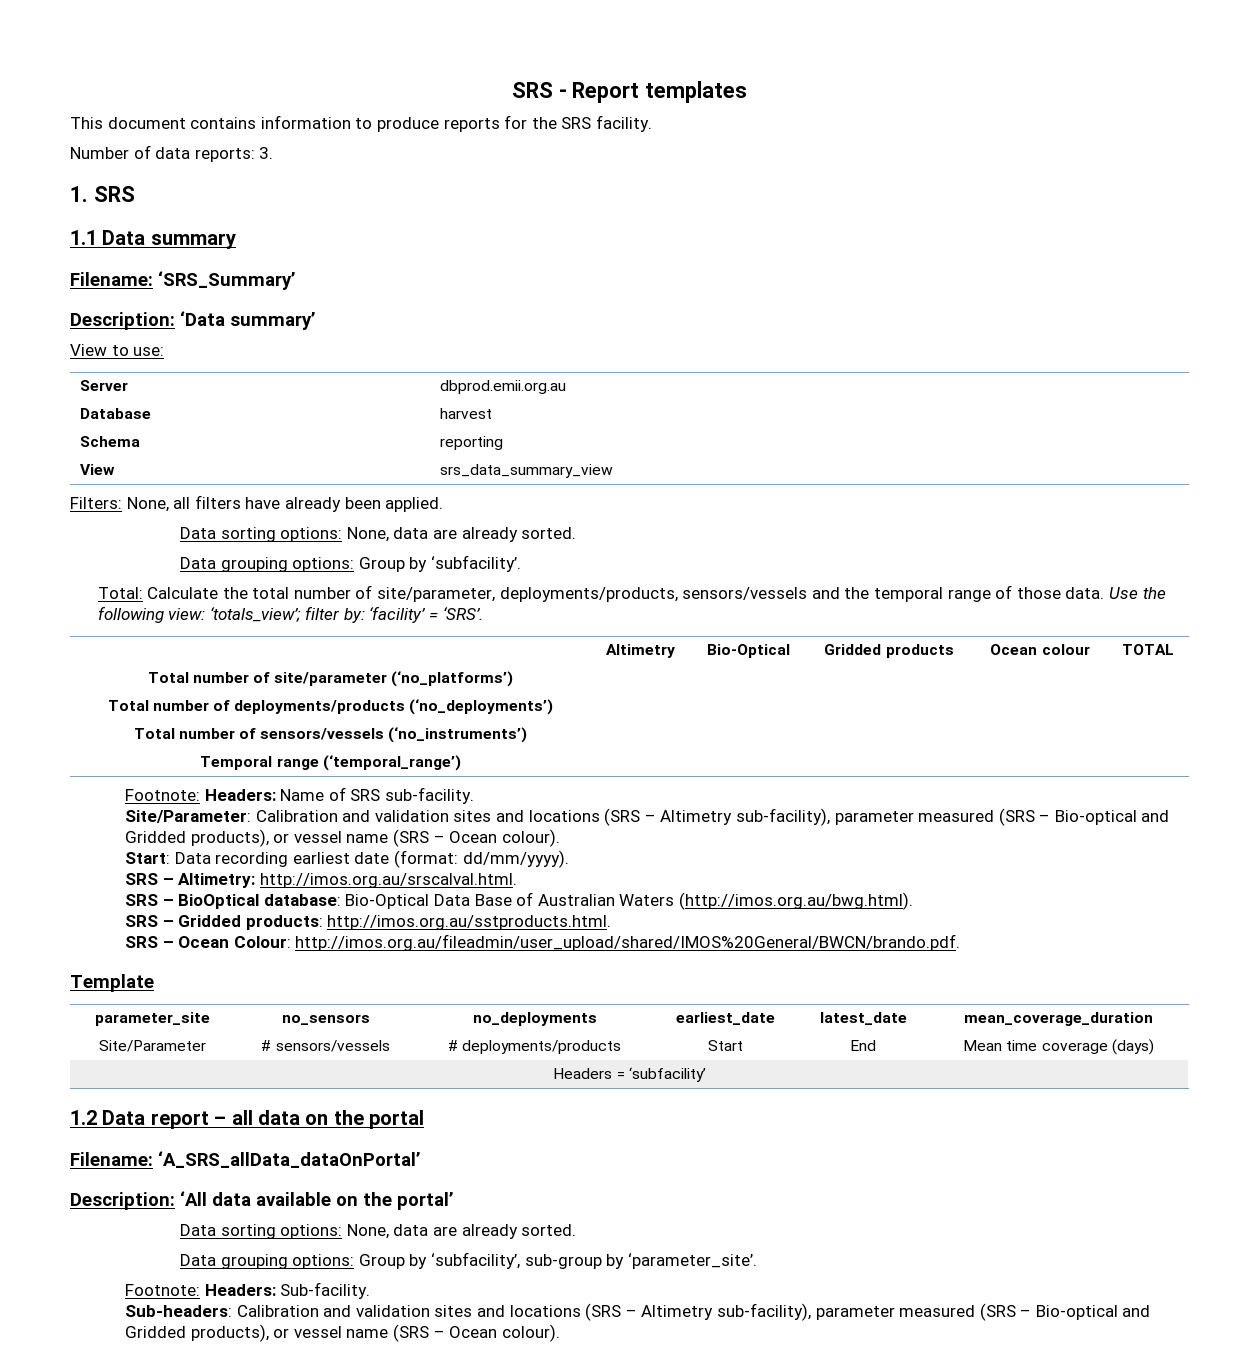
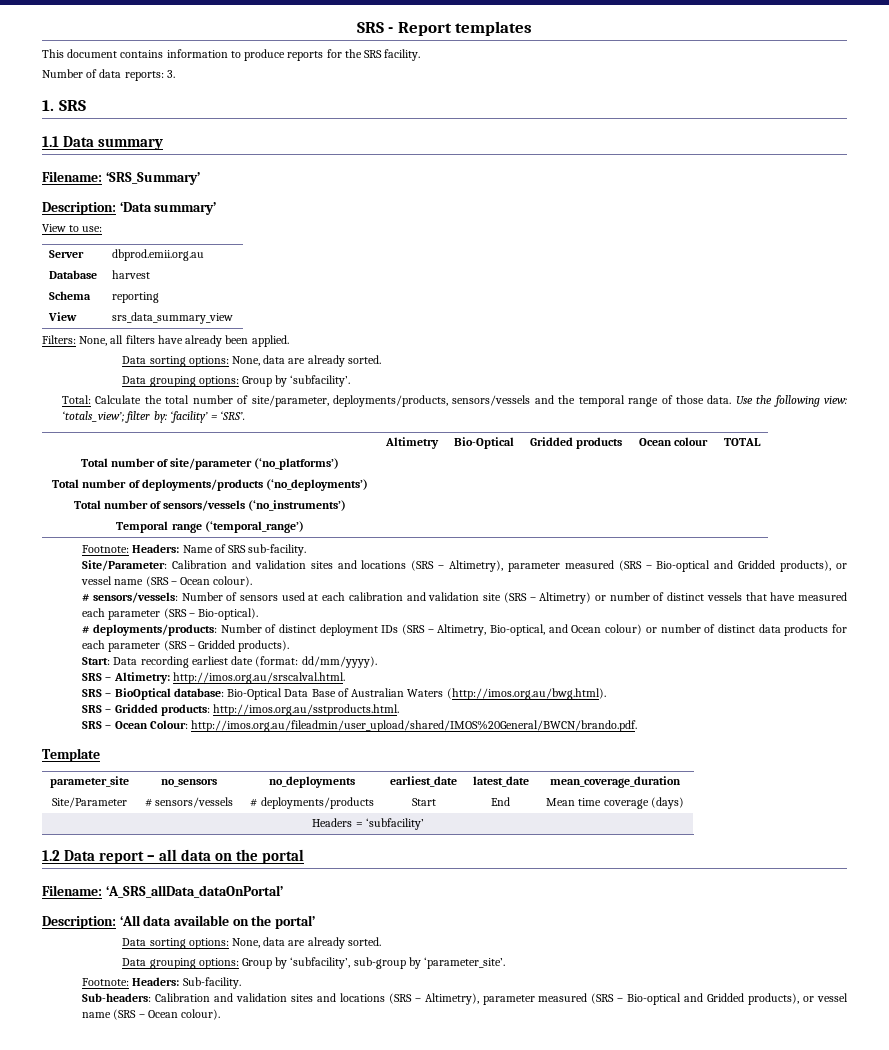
- Site/Parameter: Calibration and validation sites and locations (SRS – Altimetry sub-facility), parameter measured (SRS – Bio-optical and Gridded products), or vessel name (SRS – Ocean colour).
+ Site/Parameter: Calibration and validation sites and locations (SRS – Altimetry), parameter measured (SRS – Bio-optical and Gridded products), or vessel name (SRS – Ocean colour).
+ # sensors/vessels: Number of sensors used at each calibration and validation site (SRS – Altimetry) or number of distinct vessels that have measured each parameter (SRS – Bio-optical).
+ # deployments/products: Number of distinct deployment IDs (SRS – Altimetry, Bio-optical, and Ocean colour) or number of distinct data products for each parameter (SRS – Gridded products).
- Sub-headers: Calibration and validation sites and locations (SRS – Altimetry sub-facility), parameter measured (SRS – Bio-optical and Gridded products), or vessel name (SRS – Ocean colour).
+ Sub-headers: Calibration and validation sites and locations (SRS – Altimetry), parameter measured (SRS – Bio-optical and Gridded products), or vessel name (SRS – Ocean colour).

